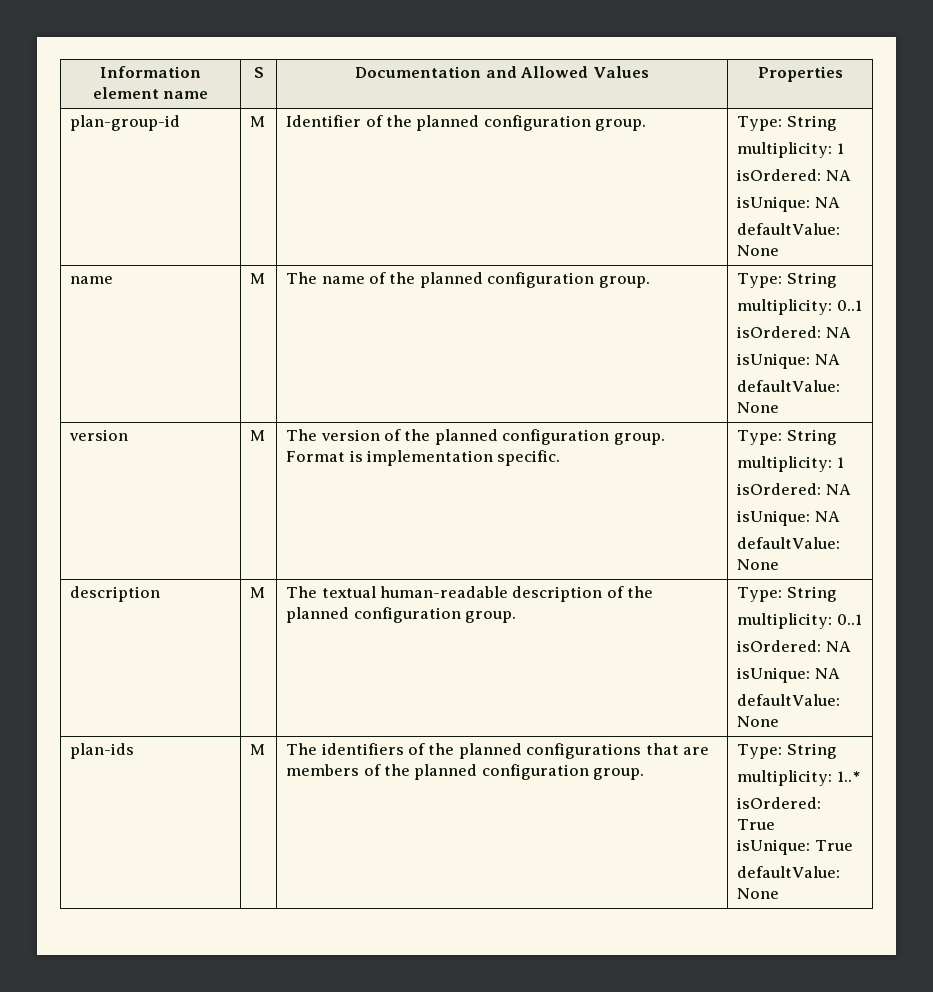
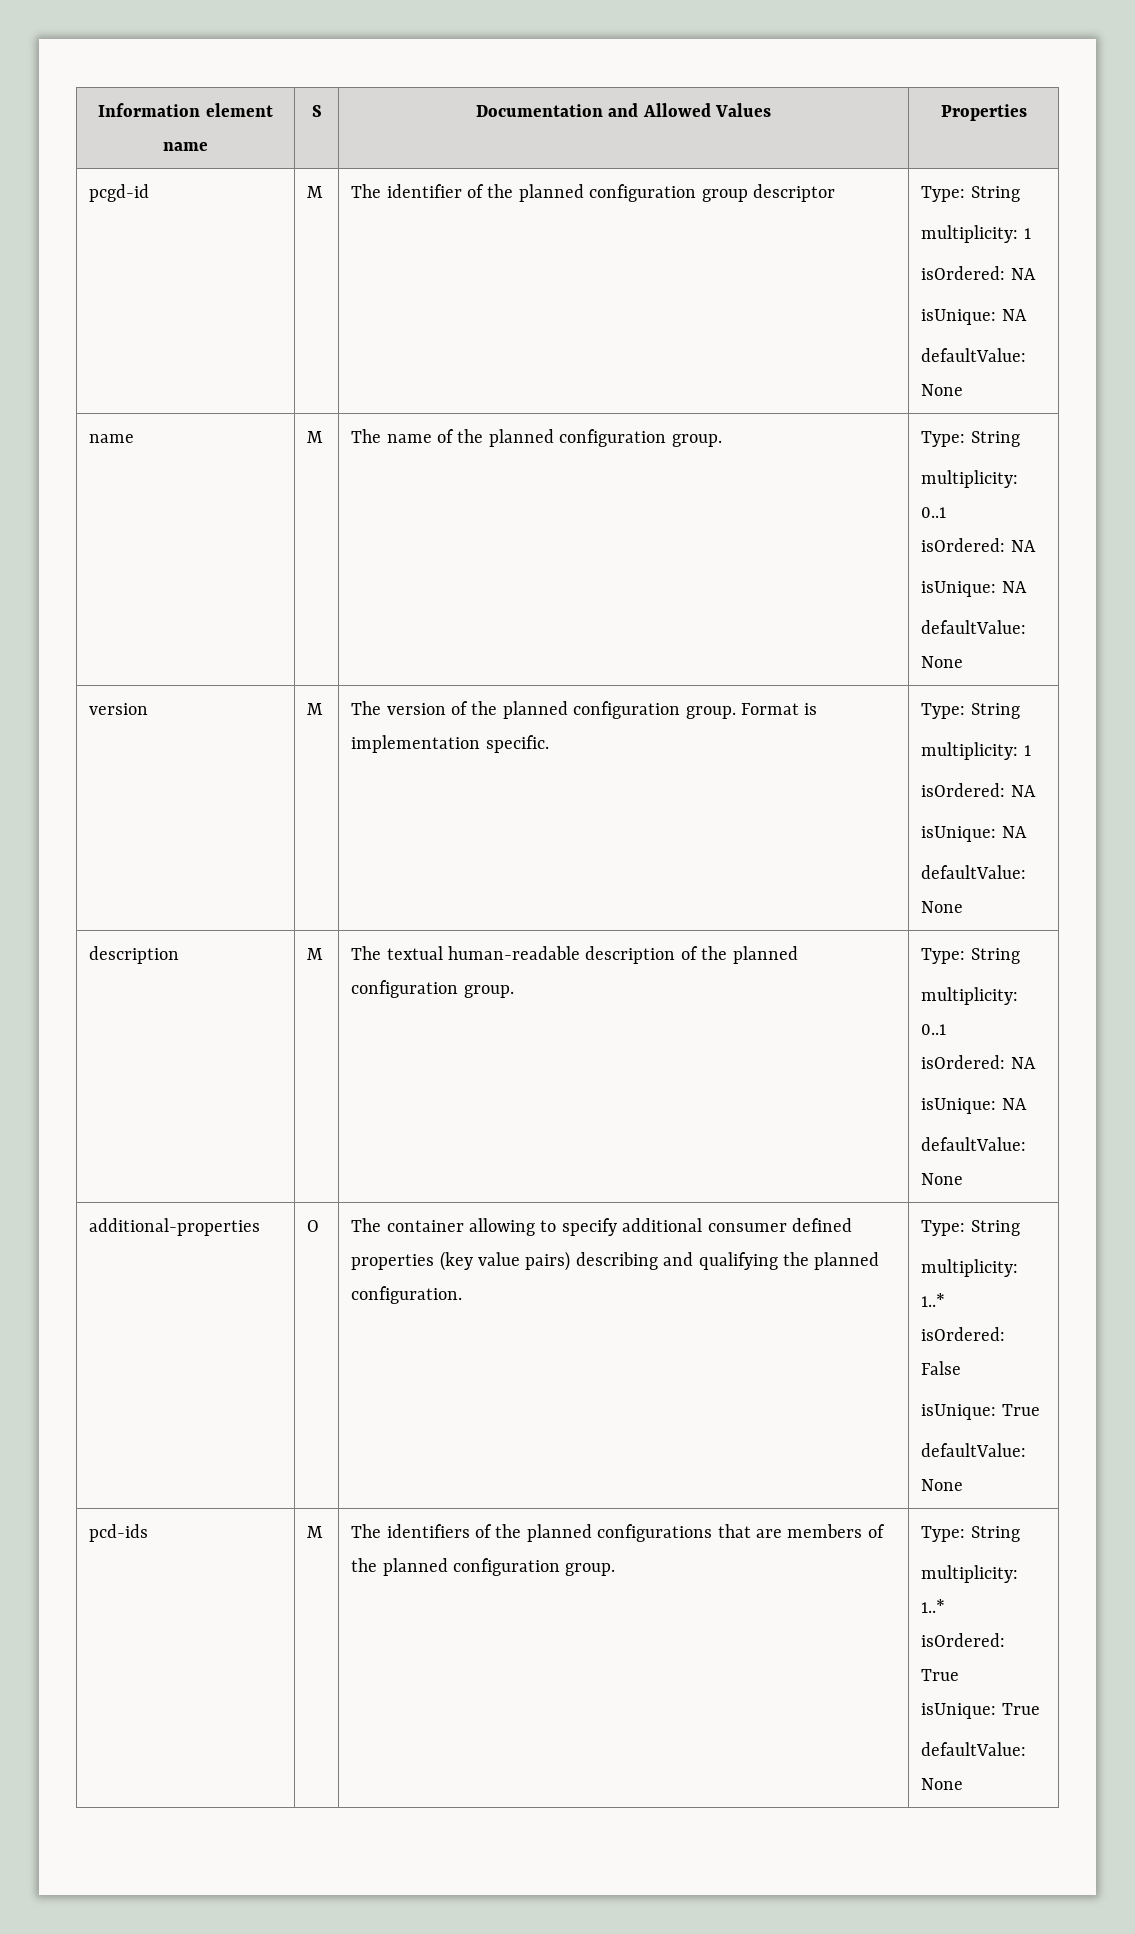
- plan-group-id | M | Identifier of the planned configuration group. | Type: String
+ pcgd-id | M | The identifier of the planned configuration group descriptor | Type: String
- plan-ids | M | The identifiers of the planned configurations that are members of the planned configuration group. | Type: String
+ additional-properties | O | The container allowing to specify additional consumer defined properties (key value pairs) describing and qualifying the planned configuration. | Type: String
+ multiplicity: 1..*
+ isOrdered: False
+ isUnique: True
+ defaultValue: None
+ pcd-ids | M | The identifiers of the planned configurations that are members of the planned configuration group. | Type: String

